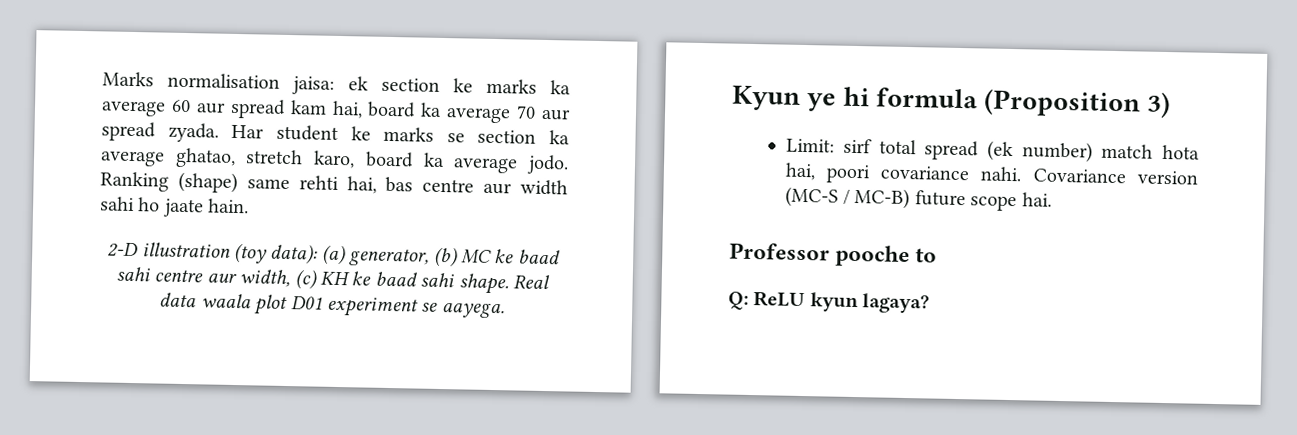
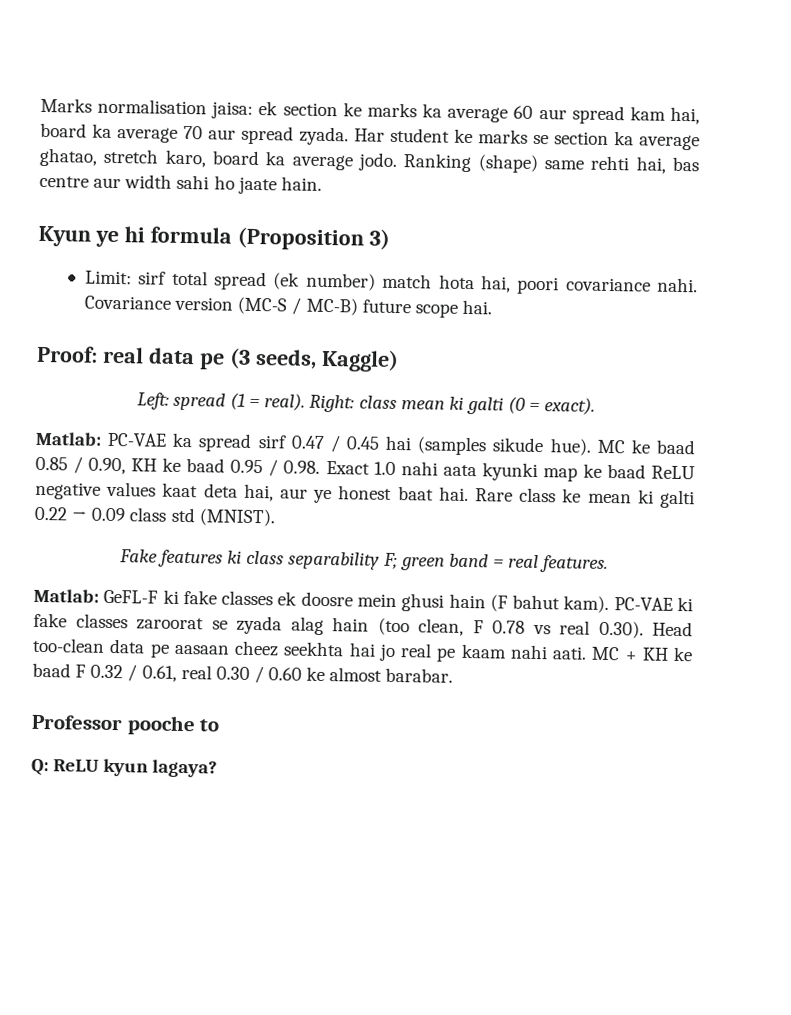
- 2-D illustration (toy data): (a) generator, (b) MC ke baad sahi centre aur width, (c) KH ke baad sahi shape. Real data waala plot D01 experiment se aayega.
+ Proof: real data pe (3 seeds, Kaggle)
+ Left: spread (1 = real). Right: class mean ki galti (0 = exact).
+ Matlab: PC-VAE ka spread sirf 0.47 / 0.45 hai (samples sikude hue). MC ke baad 0.85 / 0.90, KH ke baad 0.95 / 0.98. Exact 1.0 nahi aata kyunki map ke baad ReLU negative values kaat deta hai, aur ye honest baat hai. Rare class ke mean ki galti 0.22 → 0.09 class std (MNIST).
+ Fake features ki class separability F; green band = real features.
+ Matlab: GeFL-F ki fake classes ek doosre mein ghusi hain (F bahut kam). PC-VAE ki fake classes zaroorat se zyada alag hain (too clean, F 0.78 vs real 0.30). Head too-clean data pe aasaan cheez seekhta hai jo real pe kaam nahi aati. MC + KH ke baad F 0.32 / 0.61, real 0.30 / 0.60 ke almost barabar.

